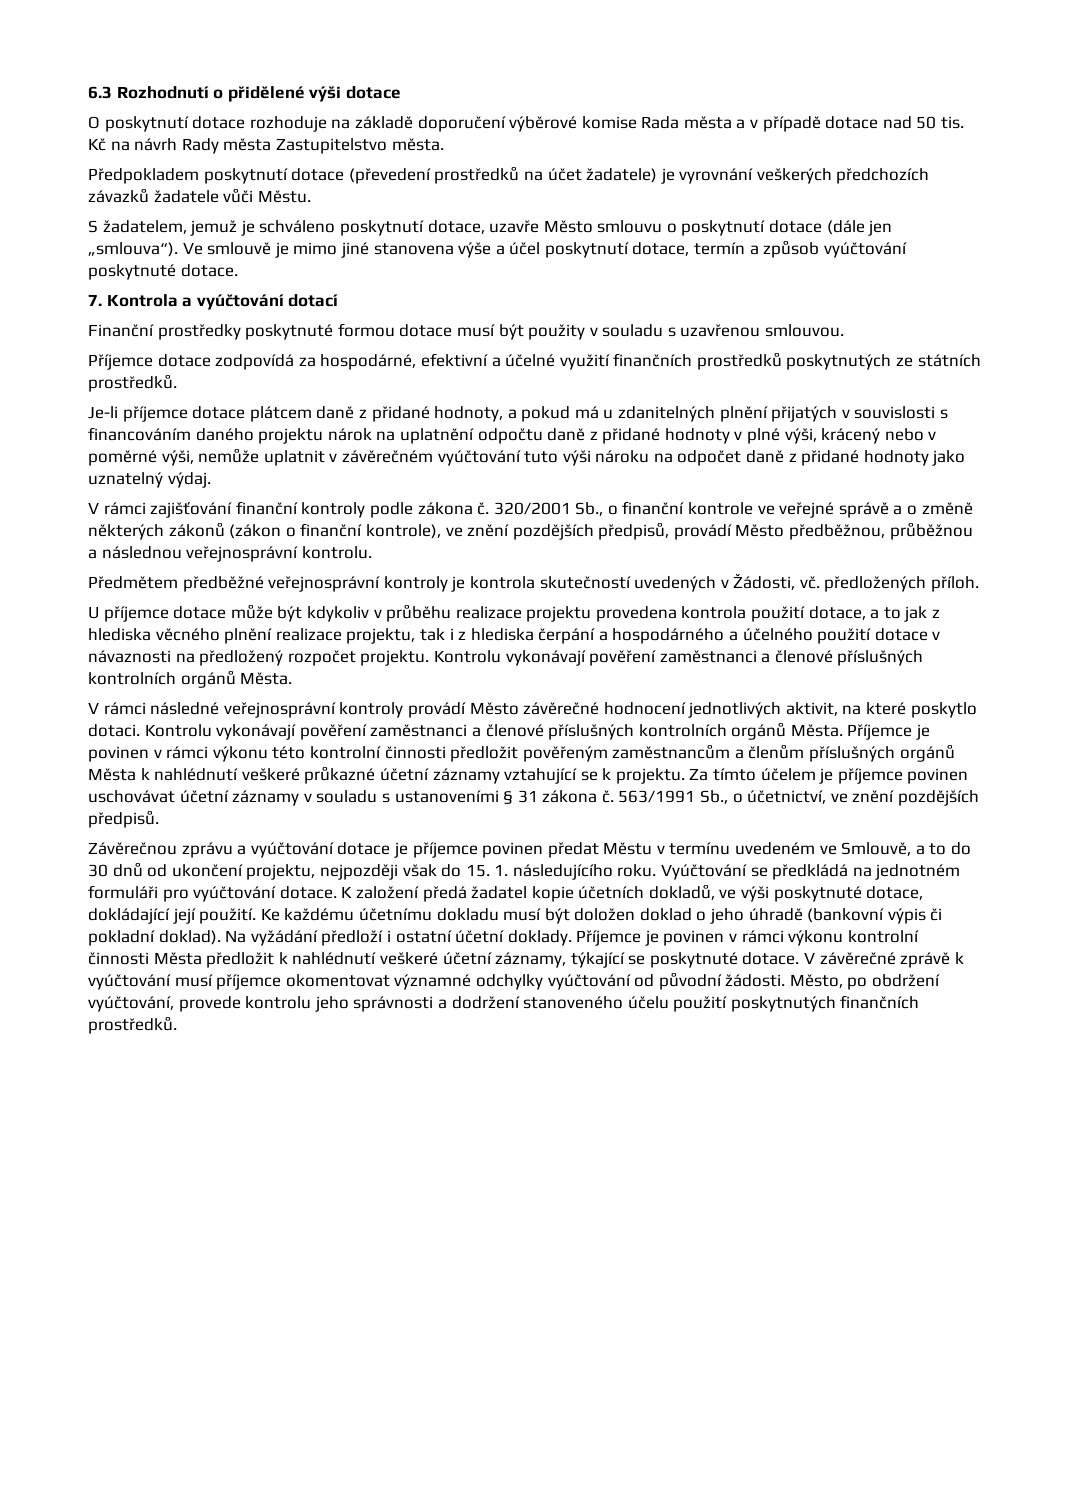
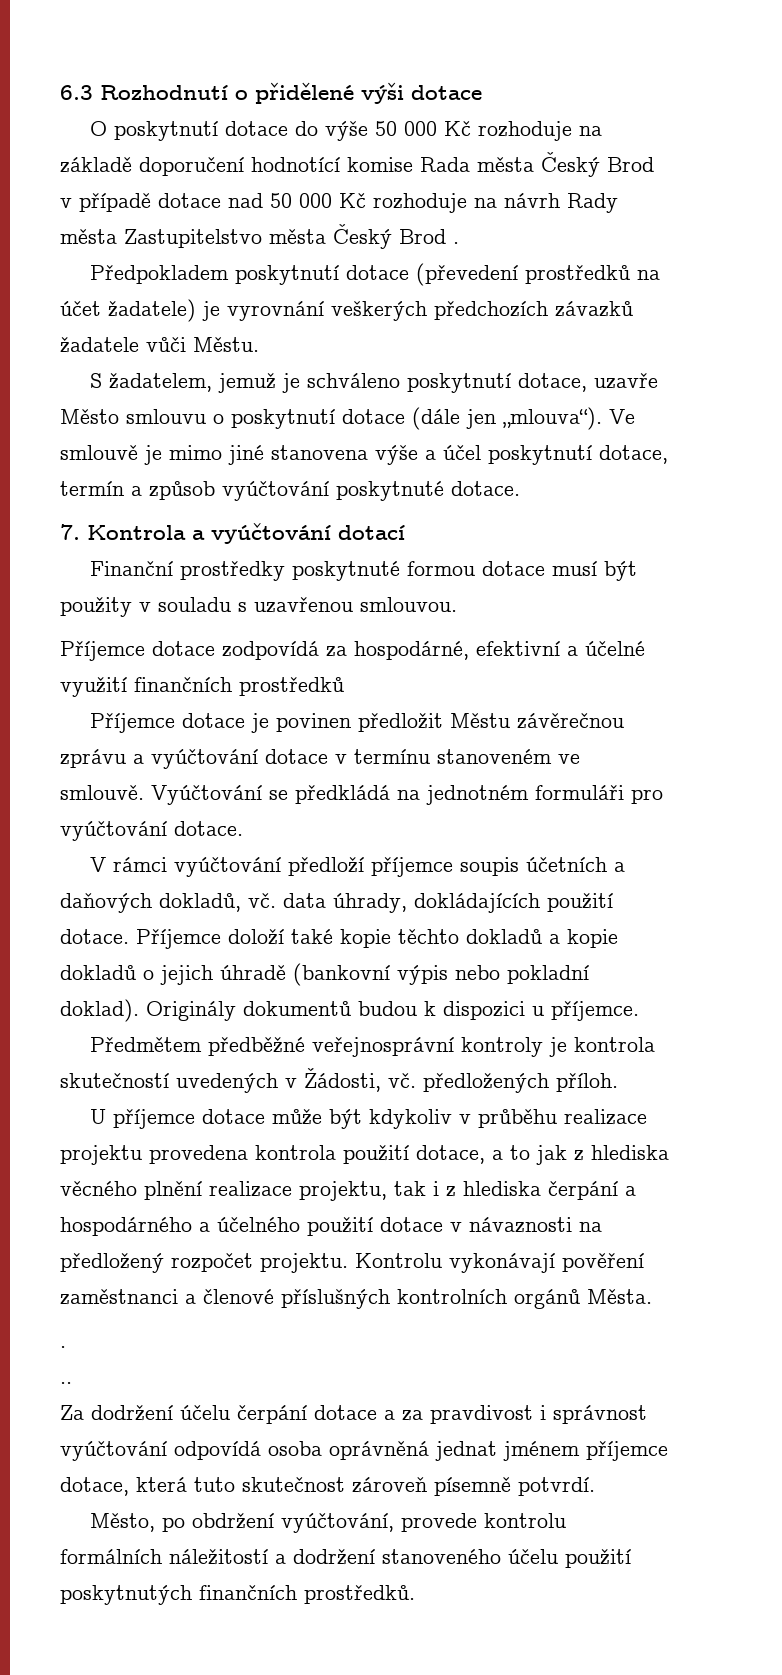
- O poskytnutí dotace rozhoduje na základě doporučení výběrové komise Rada města a v případě dotace nad 50 tis. Kč na návrh Rady města Zastupitelstvo města.
+ O poskytnutí dotace do výše 50 000 Kč rozhoduje na základě doporučení hodnotící komise Rada města Český Brod v případě dotace nad 50 000 Kč rozhoduje na návrh Rady města Zastupitelstvo města Český Brod .
- S žadatelem, jemuž je schváleno poskytnutí dotace, uzavře Město smlouvu o poskytnutí dotace (dále jen „smlouva“).
+ S žadatelem, jemuž je schváleno poskytnutí dotace, uzavře Město smlouvu o poskytnutí dotace (dále jen „mlouva“).
- Příjemce dotace zodpovídá za hospodárné, efektivní a účelné využití finančních prostředků poskytnutých ze státních prostředků.
- Je-li příjemce dotace plátcem daně z přidané hodnoty, a pokud má u zdanitelných plnění přijatých v souvislosti s financováním daného projektu nárok na uplatnění odpočtu daně z přidané hodnoty v plné výši, krácený nebo v poměrné výši, nemůže uplatnit v závěrečném vyúčtování tuto výši nároku na odpočet daně z přidané hodnoty jako uznatelný výdaj.
- V rámci zajišťování finanční kontroly podle zákona č. 320/2001 Sb., o finanční kontrole ve veřejné správě a o změně některých zákonů (zákon o finanční kontrole), ve znění pozdějších předpisů, provádí Město předběžnou, průběžnou a následnou veřejnosprávní kontrolu.
+ Příjemce dotace zodpovídá za hospodárné, efektivní a účelné využití finančních prostředků
+ Příjemce dotace je povinen předložit Městu závěrečnou zprávu a vyúčtování dotace v termínu stanoveném ve smlouvě. Vyúčtování se předkládá na jednotném formuláři pro vyúčtování dotace.
+ V rámci vyúčtování předloží příjemce soupis účetních a daňových dokladů, vč. data úhrady, dokládajících použití dotace. Příjemce doloží také kopie těchto dokladů a kopie dokladů o jejich úhradě (bankovní výpis nebo pokladní doklad). Originály dokumentů budou k dispozici u příjemce.
  U příjemce dotace může být kdykoliv v průběhu realizace projektu provedena kontrola použití dotace, a to jak z hlediska věcného plnění realizace projektu, tak i z hlediska čerpání a hospodárného a účelného použití dotace v návaznosti na předložený rozpočet projektu. Kontrolu vykonávají pověření zaměstnanci a členové příslušných kontrolních orgánů Města.
- V rámci následné veřejnosprávní kontroly provádí Město závěrečné hodnocení jednotlivých aktivit, na které poskytlo dotaci. Kontrolu vykonávají pověření zaměstnanci a členové příslušných kontrolních orgánů Města. Příjemce je povinen v rámci výkonu této kontrolní činnosti předložit pověřeným zaměstnancům a členům příslušných orgánů Města k nahlédnutí veškeré průkazné účetní záznamy vztahující se k projektu. Za tímto účelem je příjemce povinen uschovávat účetní záznamy v souladu s ustanoveními § 31 zákona č. 563/1991 Sb., o účetnictví, ve znění pozdějších předpisů.
- Závěrečnou zprávu a vyúčtování dotace je příjemce povinen předat Městu v termínu uvedeném ve Smlouvě, a to do 30 dnů od ukončení projektu, nejpozději však do 15. 1. následujícího roku. Vyúčtování se předkládá na jednotném formuláři pro vyúčtování dotace. K založení předá žadatel kopie účetních dokladů, ve výši poskytnuté dotace, dokládající její použití. Ke každému účetnímu dokladu musí být doložen doklad o jeho úhradě (bankovní výpis či pokladní doklad). Na vyžádání předloží i ostatní účetní doklady. Příjemce je povinen v rámci výkonu kontrolní činnosti Města předložit k nahlédnutí veškeré účetní záznamy, týkající se poskytnuté dotace. V závěrečné zprávě k vyúčtování musí příjemce okomentovat významné odchylky vyúčtování od původní žádosti. Město, po obdržení vyúčtování, provede kontrolu jeho správnosti a dodržení stanoveného účelu použití poskytnutých finančních prostředků.
+ .
+ ..
+ Za dodržení účelu čerpání dotace a za pravdivost i správnost vyúčtování odpovídá osoba oprávněná jednat jménem příjemce dotace, která tuto skutečnost zároveň písemně potvrdí.
+ Město, po obdržení vyúčtování, provede kontrolu formálních náležitostí a dodržení stanoveného účelu použití poskytnutých finančních prostředků.

